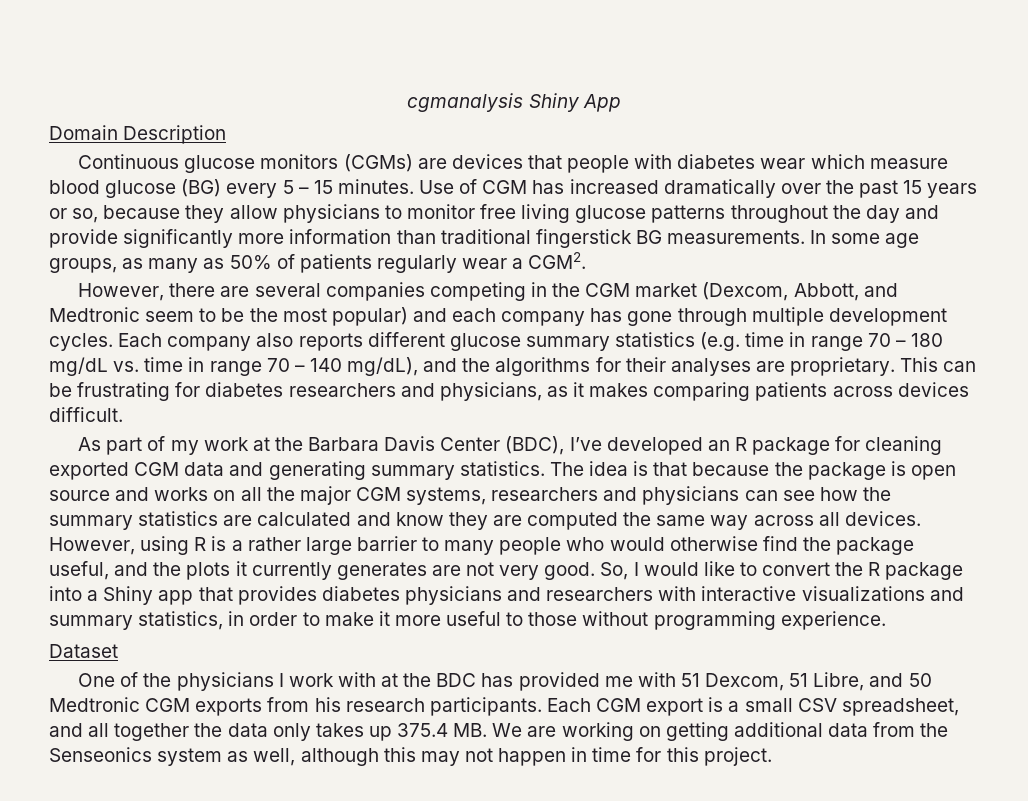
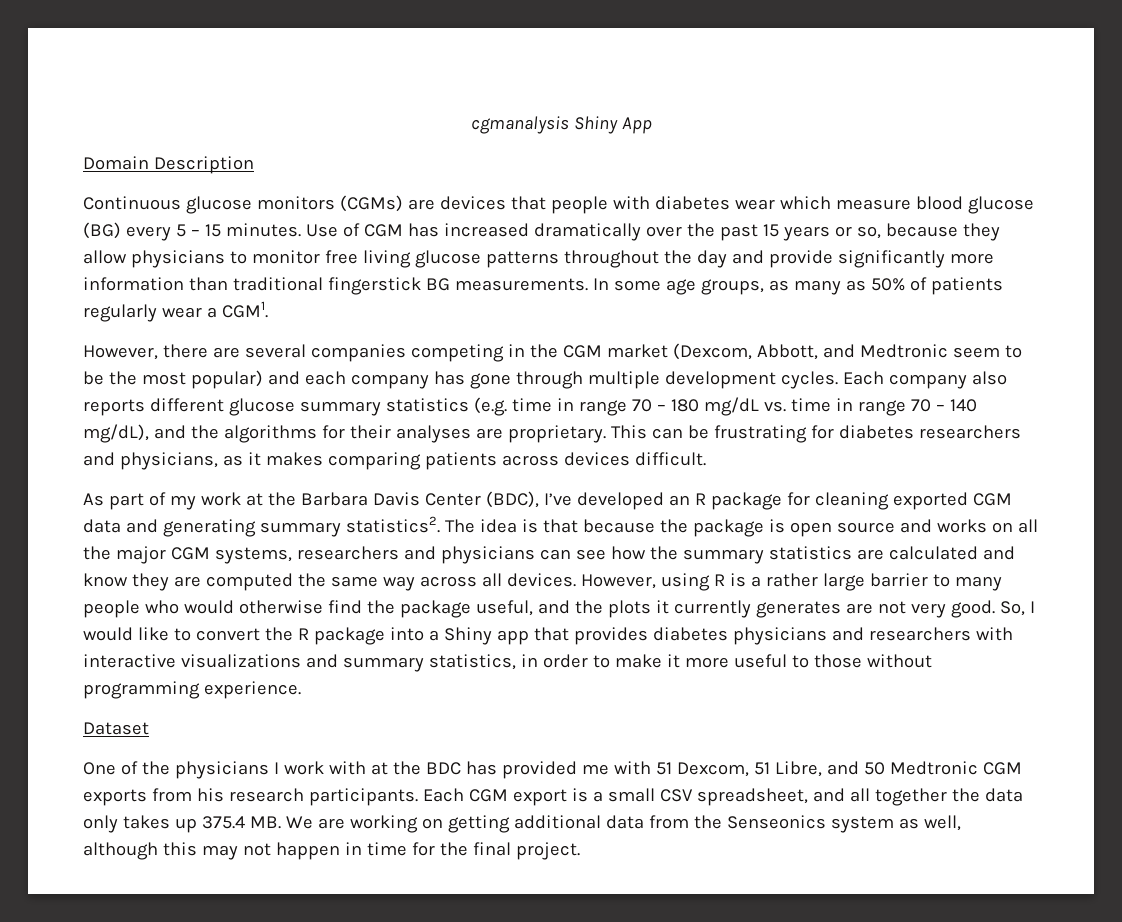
- In some age groups, as many as 50% of patients regularly wear a CGM2.
+ In some age groups, as many as 50% of patients regularly wear a CGM1.
- As part of my work at the Barbara Davis Center (BDC), I’ve developed an R package for cleaning exported CGM data and generating summary statistics.
+ As part of my work at the Barbara Davis Center (BDC), I’ve developed an R package for cleaning exported CGM data and generating summary statistics2.
- Each CGM export is a small CSV spreadsheet, and all together the data only takes up 375.4 MB. We are working on getting additional data from the Senseonics system as well, although this may not happen in time for this project.
+ Each CGM export is a small CSV spreadsheet, and all together the data only takes up 375.4 MB. We are working on getting additional data from the Senseonics system as well, although this may not happen in time for the final project.

